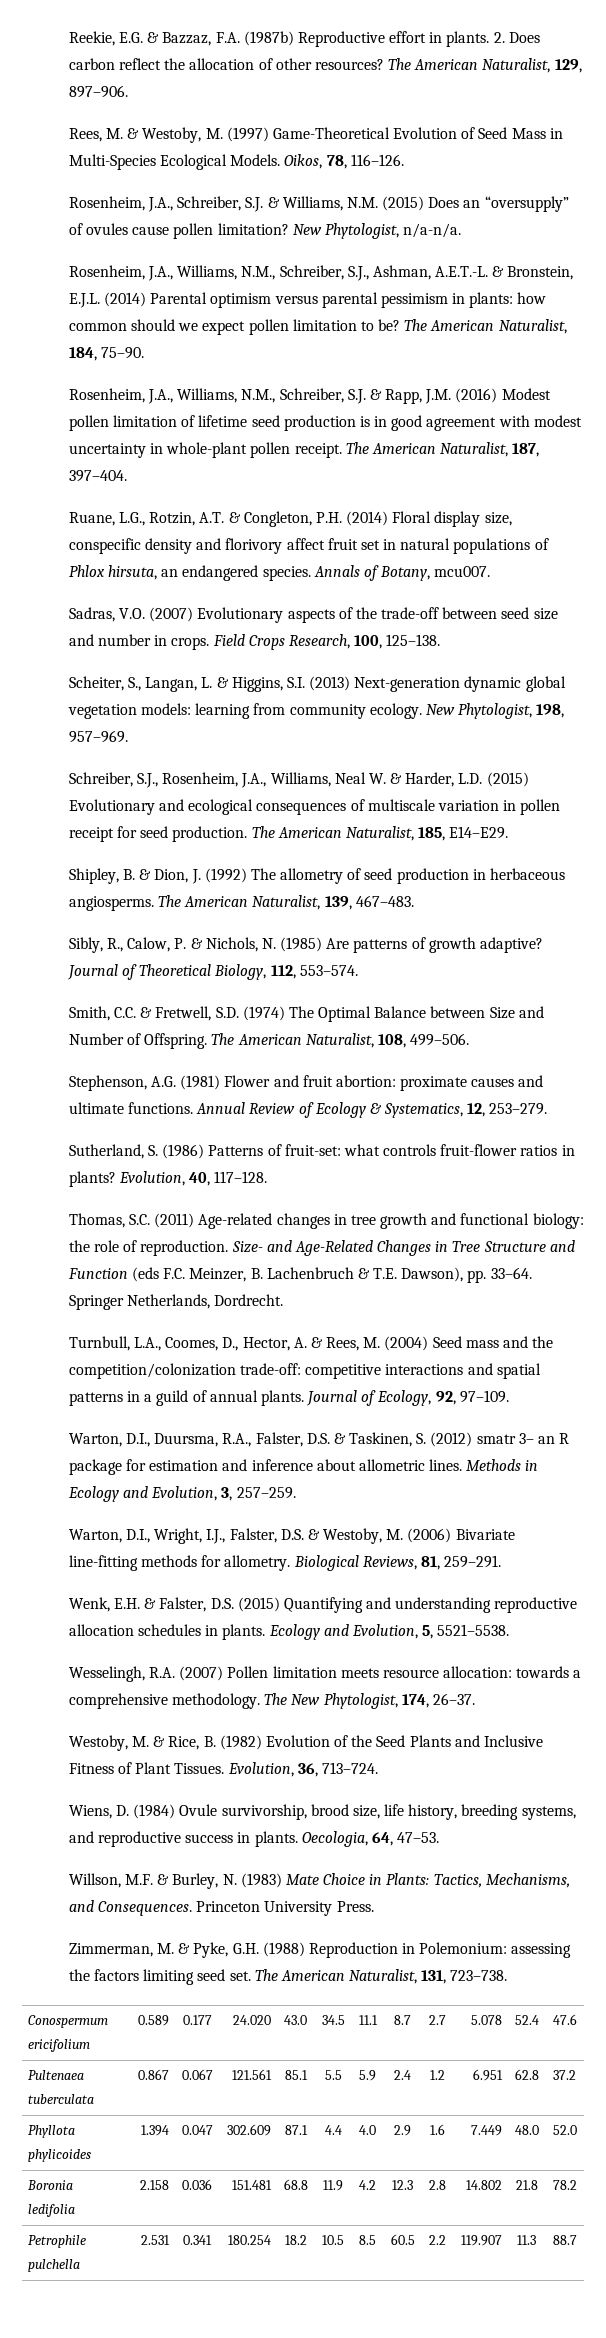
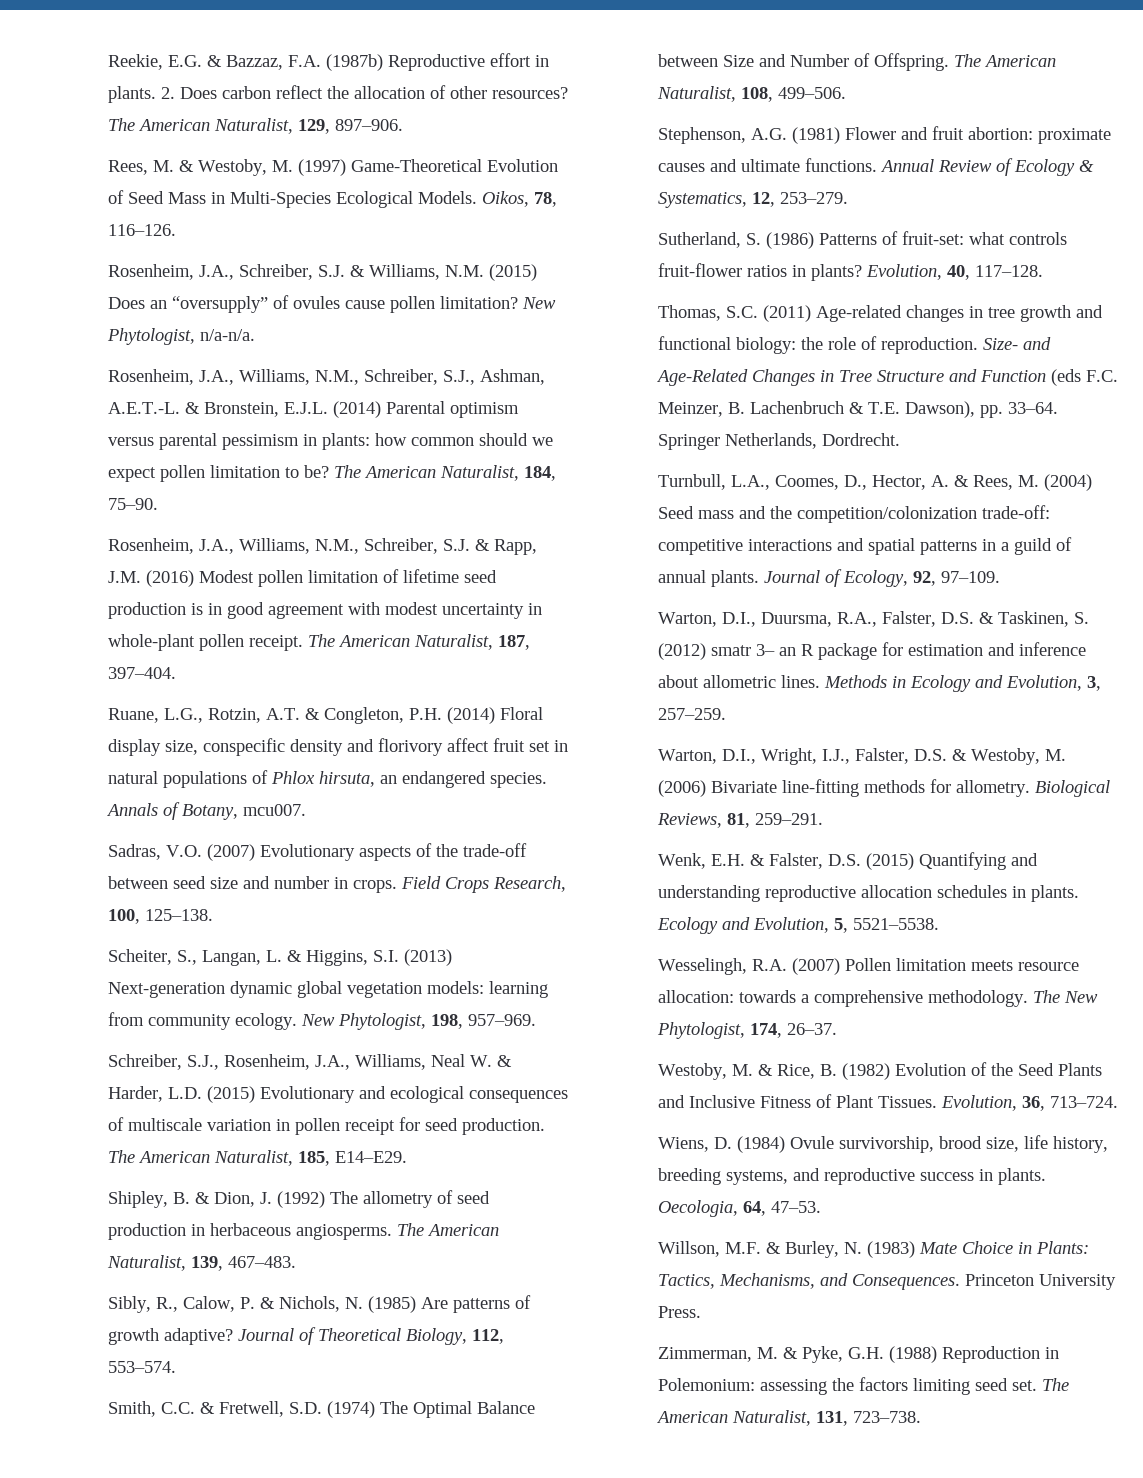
- Conospermum ericifolium | 0.589 | 0.177 | 24.020 | 43.0 | 34.5 | 11.1 | 8.7 | 2.7 | 5.078 | 52.4 | 47.6
- Pultenaea tuberculata | 0.867 | 0.067 | 121.561 | 85.1 | 5.5 | 5.9 | 2.4 | 1.2 | 6.951 | 62.8 | 37.2
- Phyllota phylicoides | 1.394 | 0.047 | 302.609 | 87.1 | 4.4 | 4.0 | 2.9 | 1.6 | 7.449 | 48.0 | 52.0
- Boronia ledifolia | 2.158 | 0.036 | 151.481 | 68.8 | 11.9 | 4.2 | 12.3 | 2.8 | 14.802 | 21.8 | 78.2
- Petrophile pulchella | 2.531 | 0.341 | 180.254 | 18.2 | 10.5 | 8.5 | 60.5 | 2.2 | 119.907 | 11.3 | 88.7

